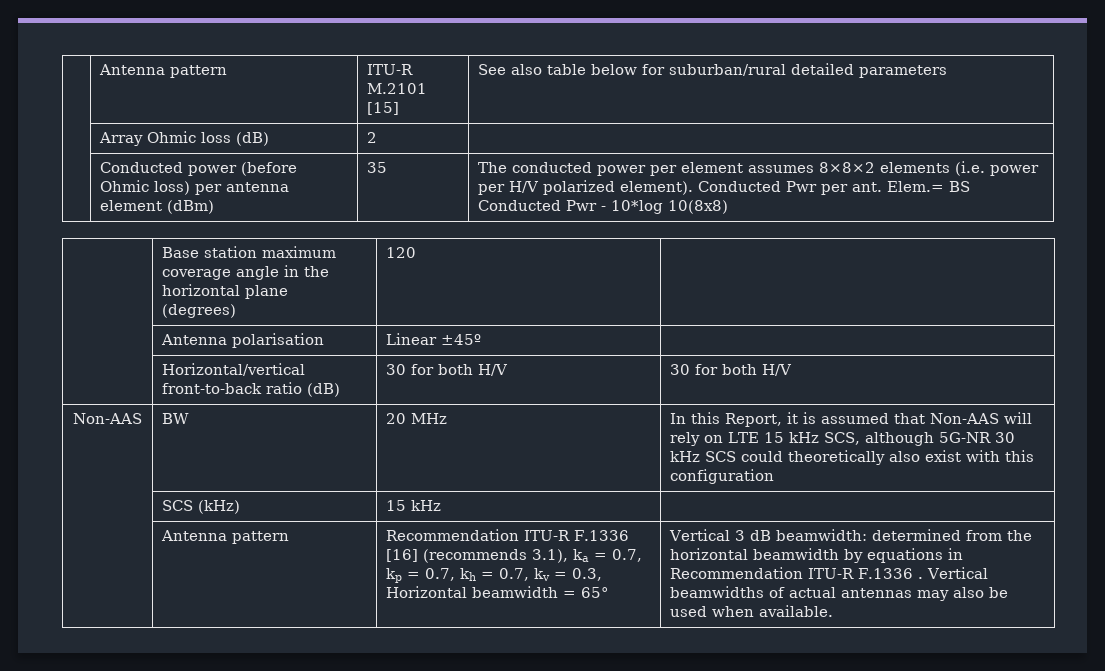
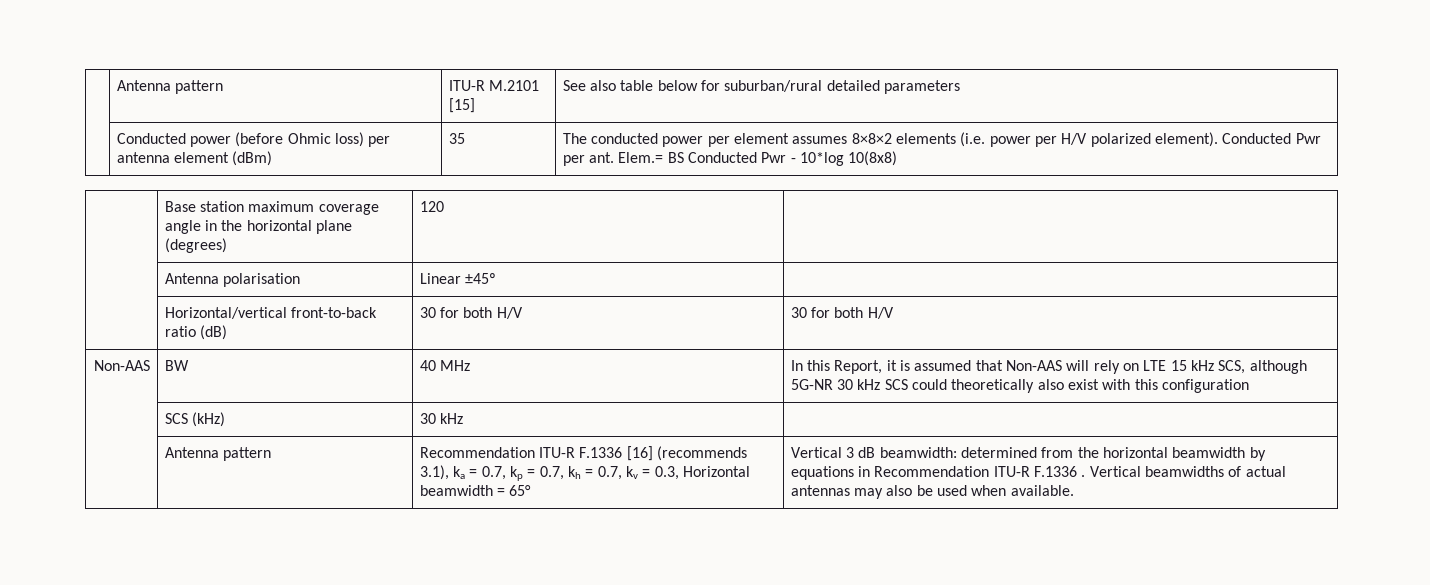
- | Array Ohmic loss (dB) | 2 |
- Non-AAS | BW | 20 MHz | In this Report, it is assumed that Non-AAS will rely on LTE 15 kHz SCS, although 5G-NR 30 kHz SCS could theoretically also exist with this configuration
+ Non-AAS | BW | 40 MHz | In this Report, it is assumed that Non-AAS will rely on LTE 15 kHz SCS, although 5G-NR 30 kHz SCS could theoretically also exist with this configuration
- | SCS (kHz) | 15 kHz |
+ | SCS (kHz) | 30 kHz |

